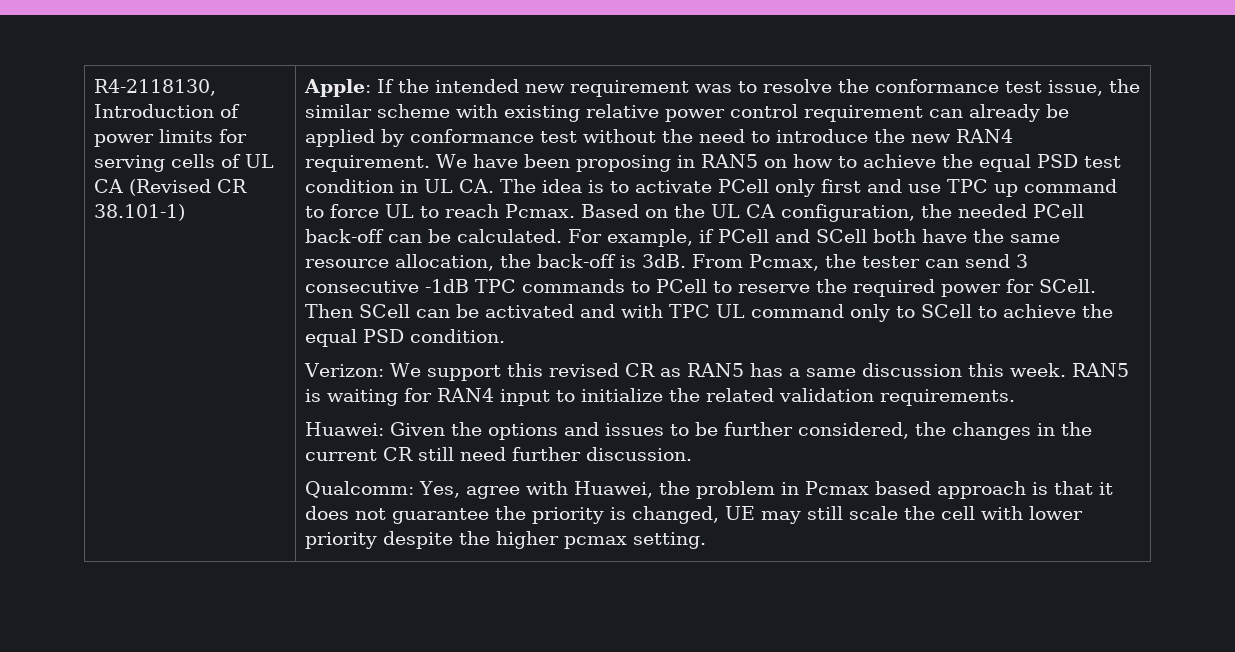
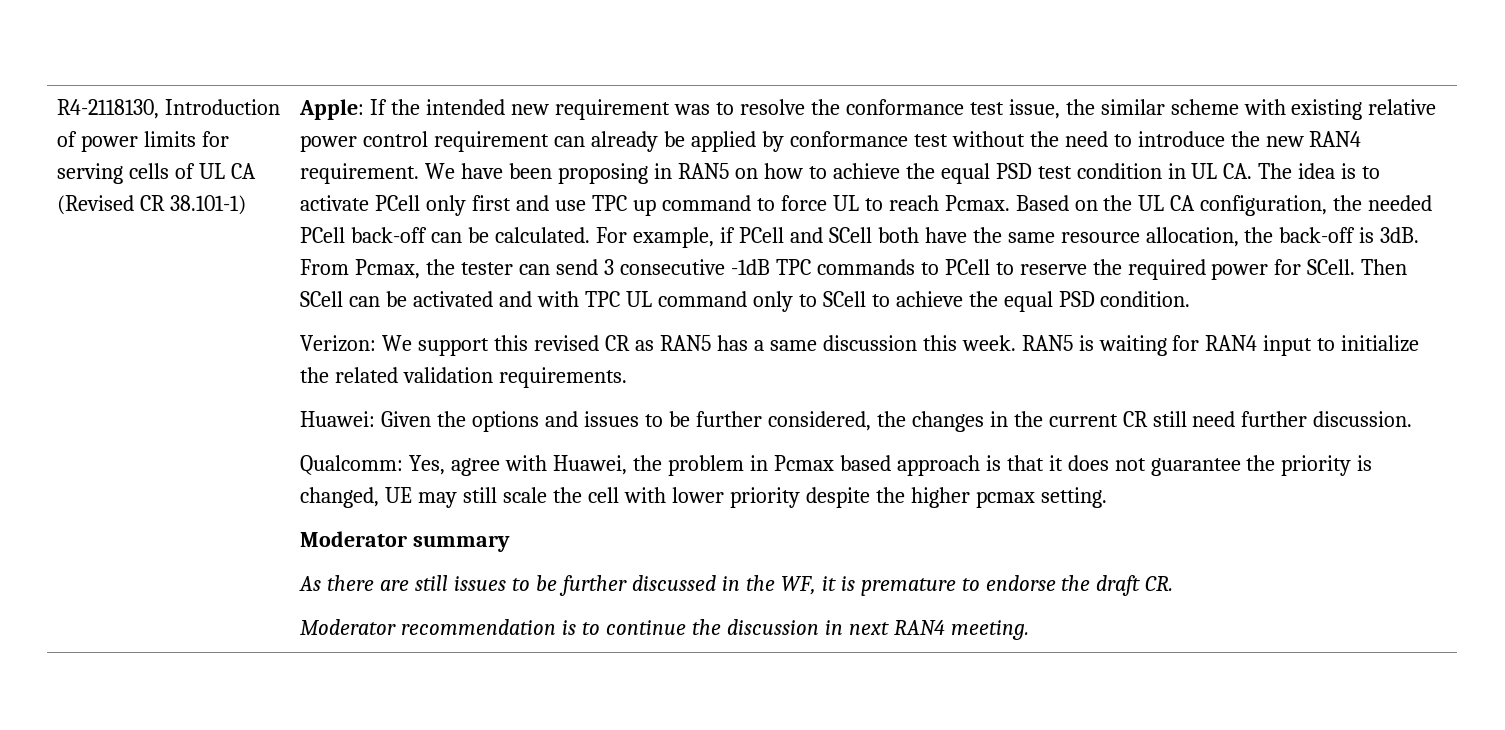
+ Moderator summary
+ As there are still issues to be further discussed in the WF, it is premature to endorse the draft CR.
+ Moderator recommendation is to continue the discussion in next RAN4 meeting.

